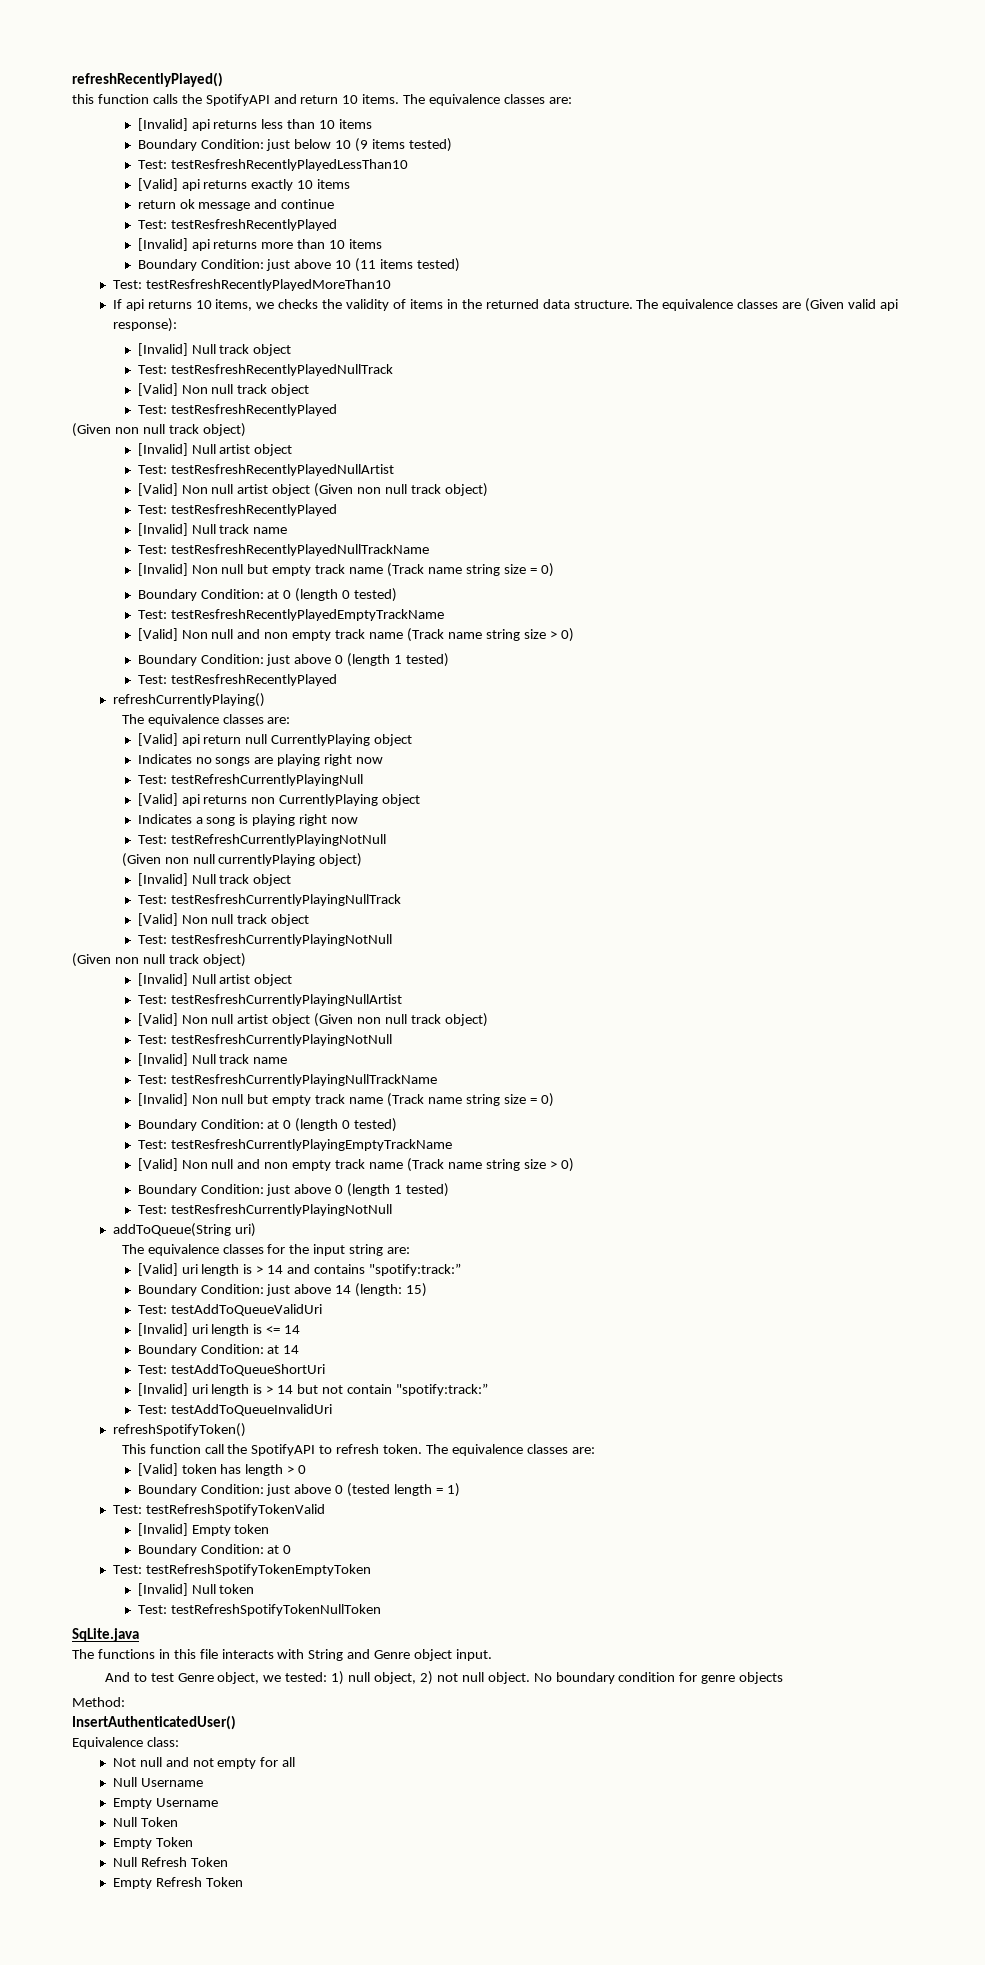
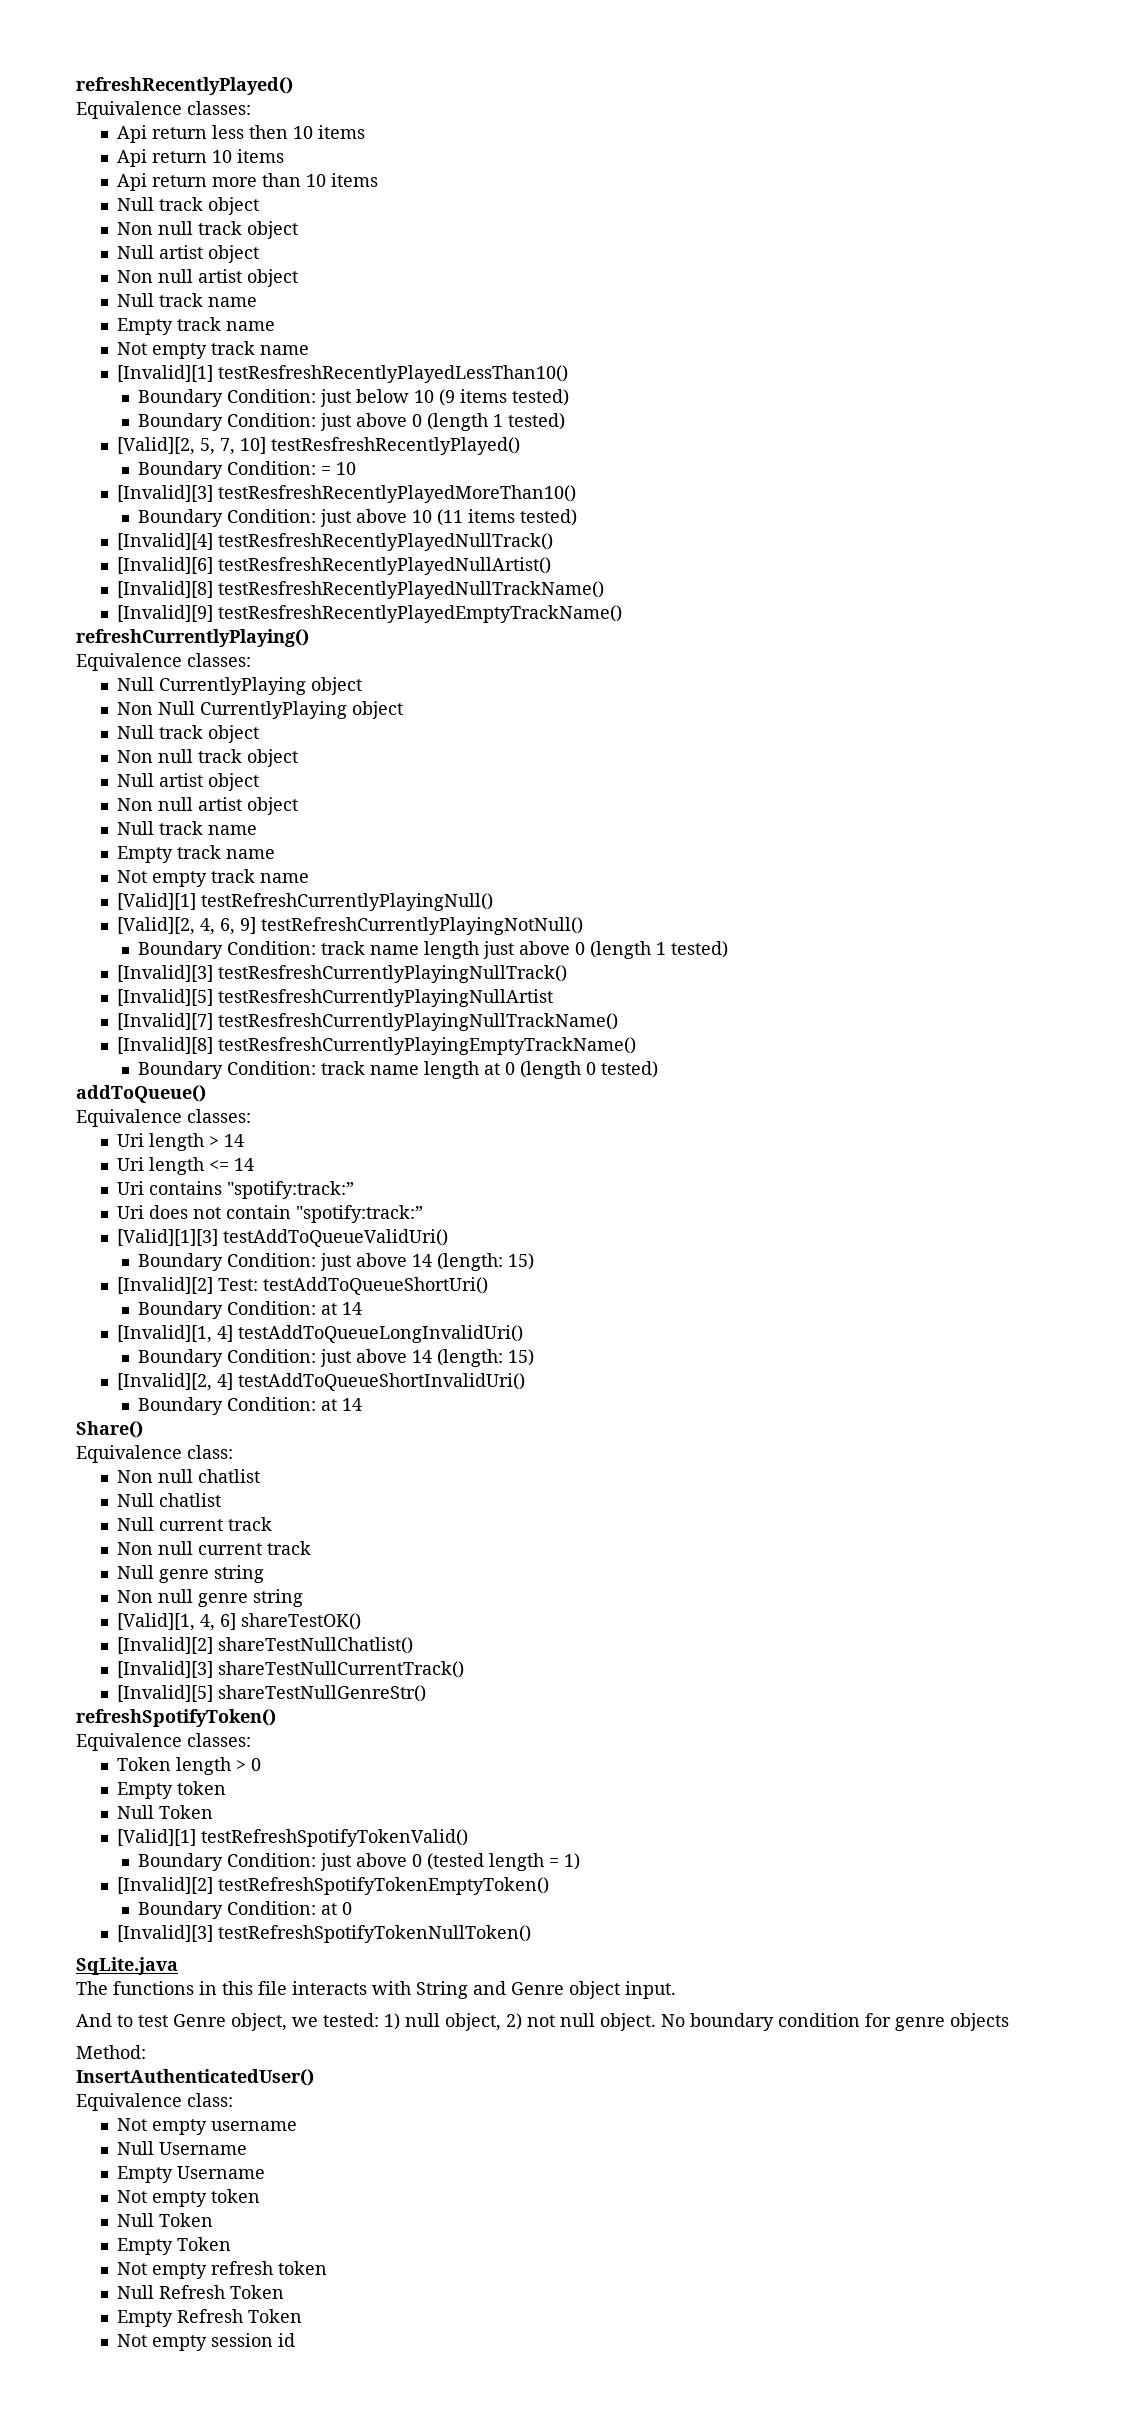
  refreshRecentlyPlayed()
- this function calls the SpotifyAPI and return 10 items. The equivalence classes are:
- [Invalid] api returns less than 10 items
+ Equivalence classes:
+ Api return less then 10 items
+ Api return 10 items
+ Api return more than 10 items
+ Null track object
+ Non null track object
+ Null artist object
+ Non null artist object
+ Null track name
+ Empty track name
+ Not empty track name
+ [Invalid][1] testResfreshRecentlyPlayedLessThan10()
- Test: testResfreshRecentlyPlayedLessThan10
- [Valid] api returns exactly 10 items
- return ok message and continue
- Test: testResfreshRecentlyPlayed
- [Invalid] api returns more than 10 items
+ Boundary Condition: just above 0 (length 1 tested)
+ [Valid][2, 5, 7, 10] testResfreshRecentlyPlayed()
+ Boundary Condition: = 10
+ [Invalid][3] testResfreshRecentlyPlayedMoreThan10()
- Test: testResfreshRecentlyPlayedMoreThan10
- If api returns 10 items, we checks the validity of items in the returned data structure. The equivalence classes are (Given valid api response):
- [Invalid] Null track object
- Test: testResfreshRecentlyPlayedNullTrack
- [Valid] Non null track object
- Test: testResfreshRecentlyPlayed
- (Given non null track object)
- [Invalid] Null artist object
- Test: testResfreshRecentlyPlayedNullArtist
- [Valid] Non null artist object (Given non null track object)
- Test: testResfreshRecentlyPlayed
- [Invalid] Null track name
- Test: testResfreshRecentlyPlayedNullTrackName
- [Invalid] Non null but empty track name (Track name string size = 0)
- Boundary Condition: at 0 (length 0 tested)
- Test: testResfreshRecentlyPlayedEmptyTrackName
- [Valid] Non null and non empty track name (Track name string size > 0)
- Boundary Condition: just above 0 (length 1 tested)
- Test: testResfreshRecentlyPlayed
+ [Invalid][4] testResfreshRecentlyPlayedNullTrack()
+ [Invalid][6] testResfreshRecentlyPlayedNullArtist()
+ [Invalid][8] testResfreshRecentlyPlayedNullTrackName()
+ [Invalid][9] testResfreshRecentlyPlayedEmptyTrackName()
  refreshCurrentlyPlaying()
- The equivalence classes are:
- [Valid] api return null CurrentlyPlaying object
- Indicates no songs are playing right now
- Test: testRefreshCurrentlyPlayingNull
- [Valid] api returns non CurrentlyPlaying object
- Indicates a song is playing right now
- Test: testRefreshCurrentlyPlayingNotNull
- (Given non null currentlyPlaying object)
- [Invalid] Null track object
- Test: testResfreshCurrentlyPlayingNullTrack
- [Valid] Non null track object
- Test: testResfreshCurrentlyPlayingNotNull
- (Given non null track object)
- [Invalid] Null artist object
- Test: testResfreshCurrentlyPlayingNullArtist
- [Valid] Non null artist object (Given non null track object)
- Test: testResfreshCurrentlyPlayingNotNull
- [Invalid] Null track name
- Test: testResfreshCurrentlyPlayingNullTrackName
- [Invalid] Non null but empty track name (Track name string size = 0)
- Boundary Condition: at 0 (length 0 tested)
- Test: testResfreshCurrentlyPlayingEmptyTrackName
- [Valid] Non null and non empty track name (Track name string size > 0)
- Boundary Condition: just above 0 (length 1 tested)
- Test: testResfreshCurrentlyPlayingNotNull
- addToQueue(String uri)
- The equivalence classes for the input string are:
- [Valid] uri length is > 14 and contains "spotify:track:”
+ Equivalence classes:
+ Null CurrentlyPlaying object
+ Non Null CurrentlyPlaying object
+ Null track object
+ Non null track object
+ Null artist object
+ Non null artist object
+ Null track name
+ Empty track name
+ Not empty track name
+ [Valid][1] testRefreshCurrentlyPlayingNull()
+ [Valid][2, 4, 6, 9] testRefreshCurrentlyPlayingNotNull()
+ Boundary Condition: track name length just above 0 (length 1 tested)
+ [Invalid][3] testResfreshCurrentlyPlayingNullTrack()
+ [Invalid][5] testResfreshCurrentlyPlayingNullArtist
+ [Invalid][7] testResfreshCurrentlyPlayingNullTrackName()
+ [Invalid][8] testResfreshCurrentlyPlayingEmptyTrackName()
+ Boundary Condition: track name length at 0 (length 0 tested)
+ addToQueue()
+ Equivalence classes:
+ Uri length > 14
+ Uri length <= 14
+ Uri contains "spotify:track:”
+ Uri does not contain "spotify:track:”
+ [Valid][1][3] testAddToQueueValidUri()
  Boundary Condition: just above 14 (length: 15)
- Test: testAddToQueueValidUri
- [Invalid] uri length is <= 14
+ [Invalid][2] Test: testAddToQueueShortUri()
  Boundary Condition: at 14
- Test: testAddToQueueShortUri
- [Invalid] uri length is > 14 but not contain "spotify:track:”
- Test: testAddToQueueInvalidUri
+ [Invalid][1, 4] testAddToQueueLongInvalidUri()
+ Boundary Condition: just above 14 (length: 15)
+ [Invalid][2, 4] testAddToQueueShortInvalidUri()
+ Boundary Condition: at 14
+ Share()
+ Equivalence class:
+ Non null chatlist
+ Null chatlist
+ Null current track
+ Non null current track
+ Null genre string
+ Non null genre string
+ [Valid][1, 4, 6] shareTestOK()
+ [Invalid][2] shareTestNullChatlist()
+ [Invalid][3] shareTestNullCurrentTrack()
+ [Invalid][5] shareTestNullGenreStr()
  refreshSpotifyToken()
- This function call the SpotifyAPI to refresh token. The equivalence classes are:
- [Valid] token has length > 0
+ Equivalence classes:
+ Token length > 0
+ Empty token
+ Null Token
+ [Valid][1] testRefreshSpotifyTokenValid()
- Test: testRefreshSpotifyTokenValid
- [Invalid] Empty token
+ [Invalid][2] testRefreshSpotifyTokenEmptyToken()
- Test: testRefreshSpotifyTokenEmptyToken
- [Invalid] Null token
- Test: testRefreshSpotifyTokenNullToken
+ [Invalid][3] testRefreshSpotifyTokenNullToken()
- Not null and not empty for all
+ Not empty username
+ Not empty token
+ Not empty refresh token
+ Not empty session id

